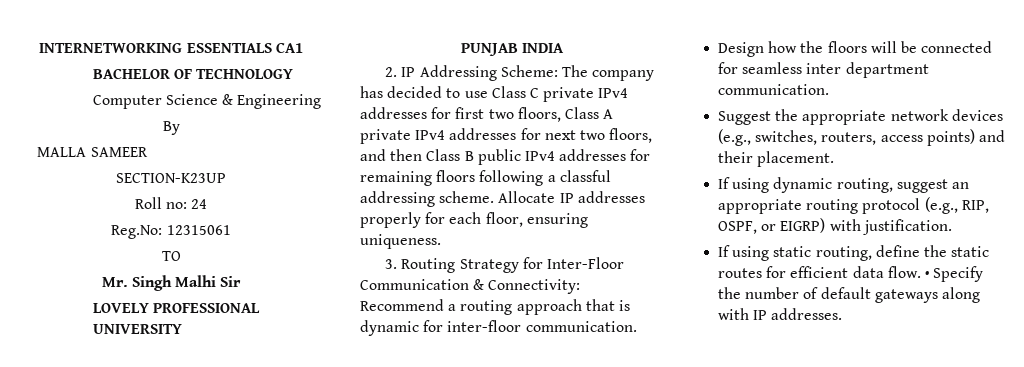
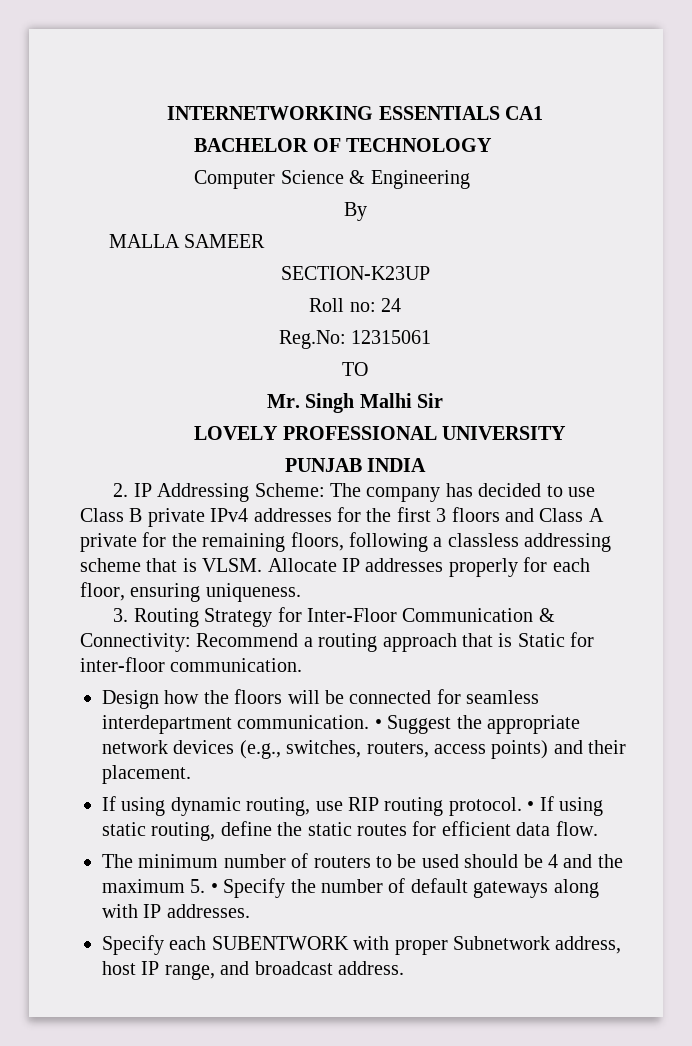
- 2. IP Addressing Scheme: The company has decided to use Class C private IPv4 addresses for first two floors, Class A private IPv4 addresses for next two floors, and then Class B public IPv4 addresses for remaining floors following a classful addressing scheme.
+ 2. IP Addressing Scheme: The company has decided to use Class B private IPv4 addresses for the first 3 floors and Class A private for the remaining floors, following a classless addressing scheme that is VLSM.
- 3. Routing Strategy for Inter-Floor Communication & Connectivity: Recommend a routing approach that is dynamic for inter-floor communication.
+ 3. Routing Strategy for Inter-Floor Communication & Connectivity: Recommend a routing approach that is Static for inter-floor communication.
- Design how the floors will be connected for seamless inter department communication.
- Suggest the appropriate network devices (e.g., switches, routers, access points) and their placement.
+ Design how the floors will be connected for seamless interdepartment communication. • Suggest the appropriate network devices (e.g., switches, routers, access points) and their placement.
- If using dynamic routing, suggest an appropriate routing protocol (e.g., RIP, OSPF, or EIGRP) with justification.
- If using static routing, define the static routes for efficient data flow. • Specify the number of default gateways along with IP addresses.
+ If using dynamic routing, use RIP routing protocol. • If using static routing, define the static routes for efficient data flow.
+ The minimum number of routers to be used should be 4 and the maximum 5. • Specify the number of default gateways along with IP addresses.
+ Specify each SUBENTWORK with proper Subnetwork address, host IP range, and broadcast address.

